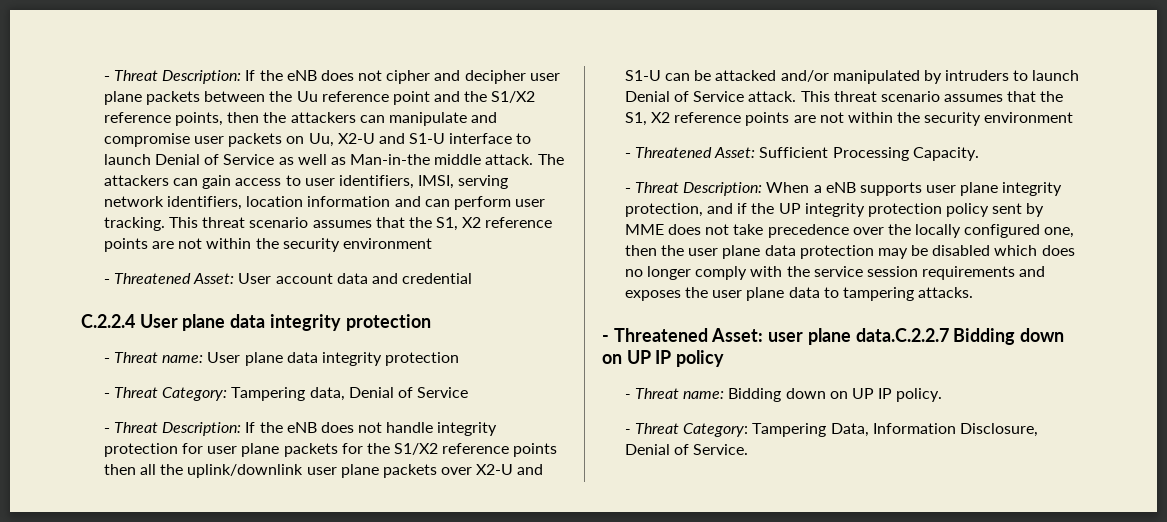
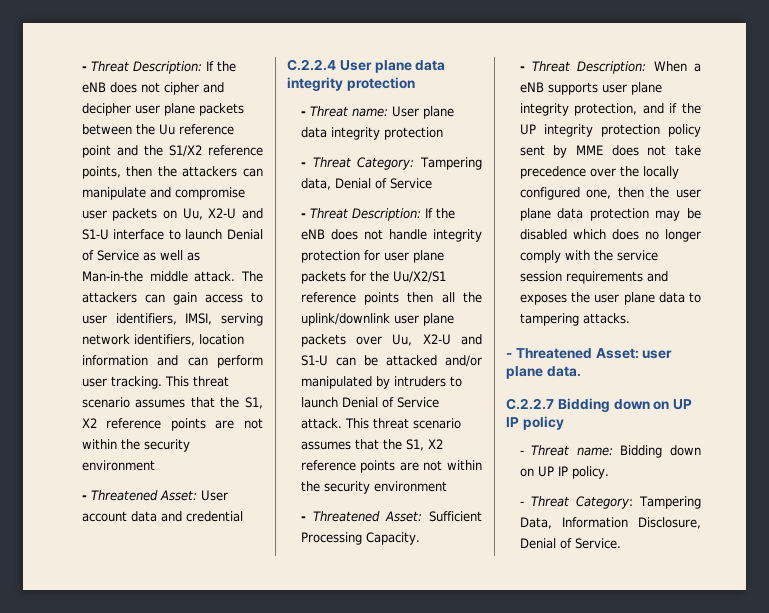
- - Threat Description: If the eNB does not handle integrity protection for user plane packets for the S1/X2 reference points then all the uplink/downlink user plane packets over X2-U and S1-U can be attacked and/or manipulated by intruders to launch Denial of Service attack.
+ - Threat Description: If the eNB does not handle integrity protection for user plane packets for the Uu/X2/S1 reference points then all the uplink/downlink user plane packets over Uu, X2-U and S1-U can be attacked and/or manipulated by intruders to launch Denial of Service attack.
- - Threatened Asset: user plane data.C.2.2.7 Bidding down on UP IP policy
+ - Threatened Asset: user plane data.
+ C.2.2.7 Bidding down on UP IP policy

